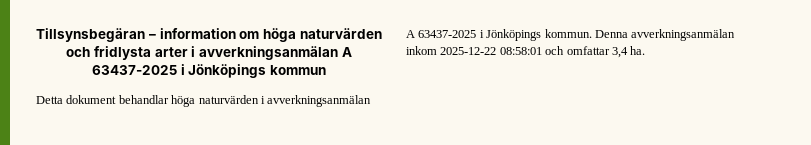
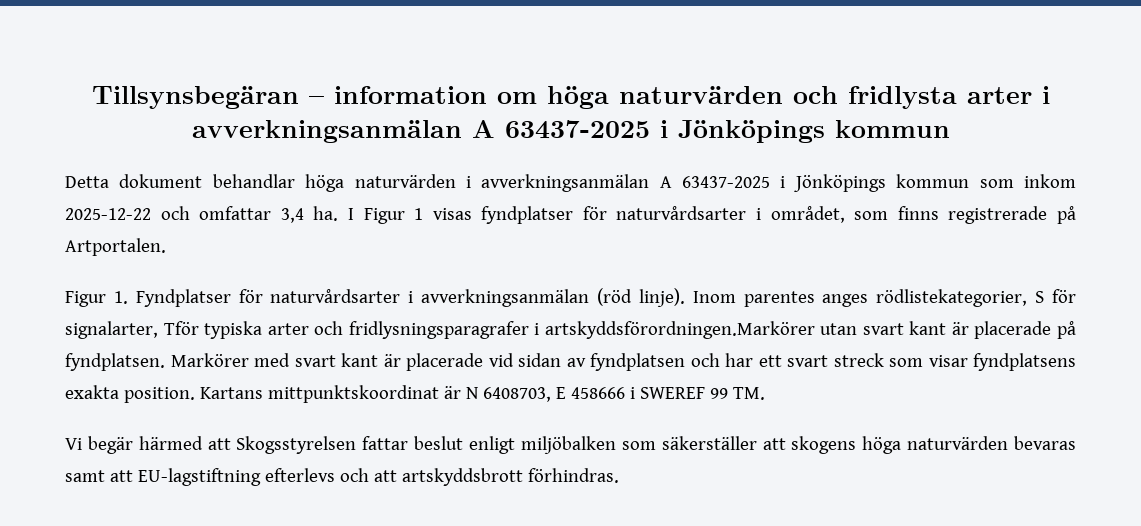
- Detta dokument behandlar höga naturvärden i avverkningsanmälan A 63437-2025 i Jönköpings kommun. Denna avverkningsanmälan inkom 2025-12-22 08:58:01 och omfattar 3,4 ha.
+ Detta dokument behandlar höga naturvärden i avverkningsanmälan A 63437-2025 i Jönköpings kommun som inkom 2025-12-22 och omfattar 3,4 ha.
+ I Figur 1 visas fyndplatser för naturvårdsarter i området, som finns registrerade på Artportalen.
+ Figur 1. Fyndplatser för naturvårdsarter i avverkningsanmälan (röd linje). Inom parentes anges rödlistekategorier, S för signalarter, Tför typiska arter och fridlysningsparagrafer i artskyddsförordningen.Markörer utan svart kant är placerade på fyndplatsen. Markörer med svart kant är placerade vid sidan av fyndplatsen och har ett svart streck som visar fyndplatsens exakta position. Kartans mittpunktskoordinat är N 6408703, E 458666 i SWEREF 99 TM.
+ Vi begär härmed att Skogsstyrelsen fattar beslut enligt miljöbalken som säkerställer att skogens höga naturvärden bevaras samt att EU-lagstiftning efterlevs och att artskyddsbrott förhindras.

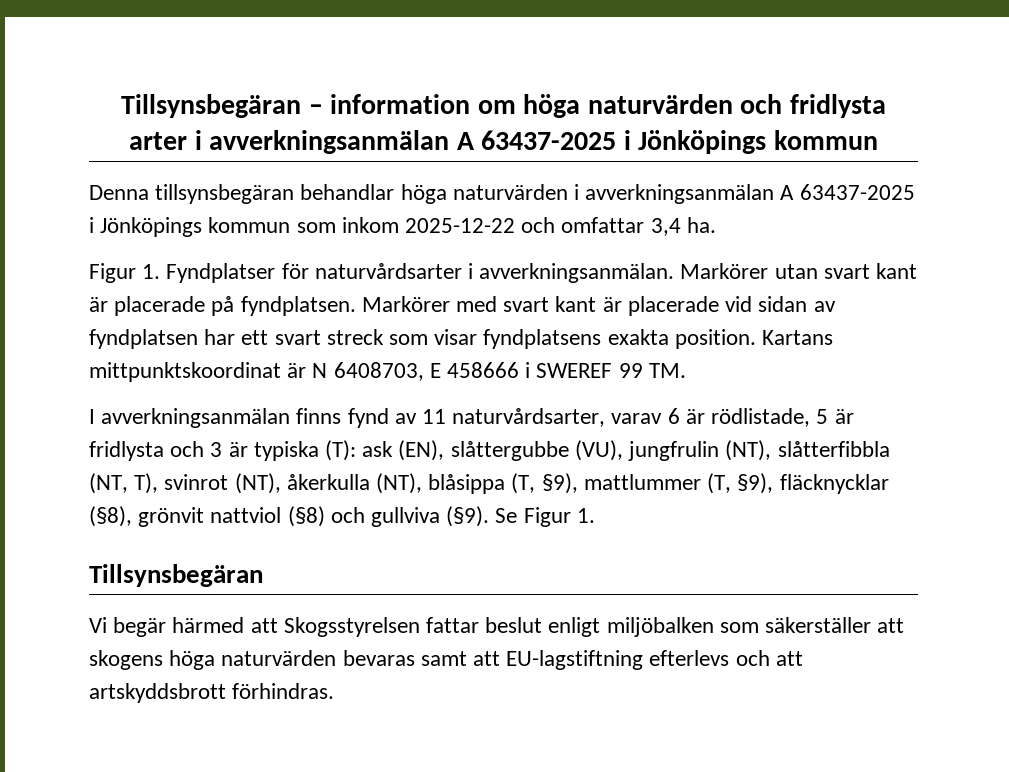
- Detta dokument behandlar höga naturvärden i avverkningsanmälan A 63437-2025 i Jönköpings kommun som inkom 2025-12-22 och omfattar 3,4 ha. I Figur 1 visas fyndplatser för naturvårdsarter i området, som finns registrerade på Artportalen.
+ Denna tillsynsbegäran behandlar höga naturvärden i avverkningsanmälan A 63437-2025 i Jönköpings kommun som inkom 2025-12-22 och omfattar 3,4 ha.
- Figur 1. Fyndplatser för naturvårdsarter i avverkningsanmälan (röd linje). Inom parentes anges rödlistekategorier, S för signalarter, Tför typiska arter och fridlysningsparagrafer i artskyddsförordningen.Markörer utan svart kant är placerade på fyndplatsen.
+ Figur 1. Fyndplatser för naturvårdsarter i avverkningsanmälan. Markörer utan svart kant är placerade på fyndplatsen.
- Markörer med svart kant är placerade vid sidan av fyndplatsen och har ett svart streck som visar fyndplatsens exakta position.
+ Markörer med svart kant är placerade vid sidan av fyndplatsen har ett svart streck som visar fyndplatsens exakta position.
+ I avverkningsanmälan finns fynd av 11 naturvårdsarter, varav 6 är rödlistade, 5 är fridlysta och 3 är typiska (T): ask (EN), slåttergubbe (VU), jungfrulin (NT), slåtterfibbla (NT, T), svinrot (NT), åkerkulla (NT), blåsippa (T, §9), mattlummer (T, §9), fläcknycklar (§8), grönvit nattviol (§8) och gullviva (§9). Se Figur 1.
+ Tillsynsbegäran

